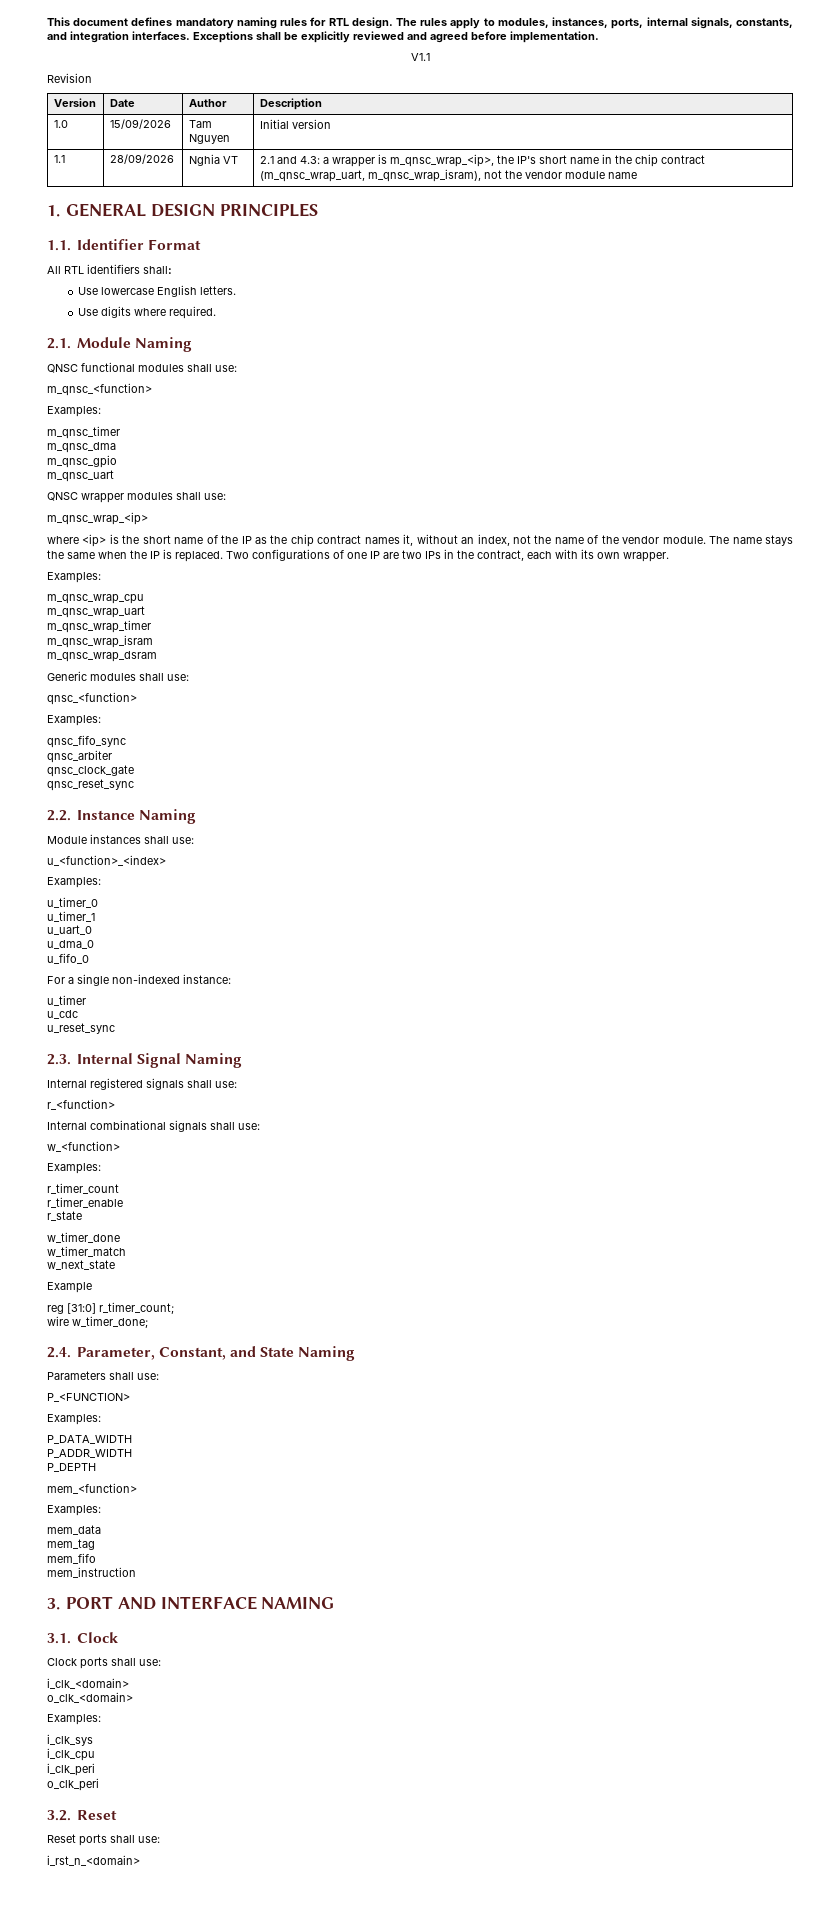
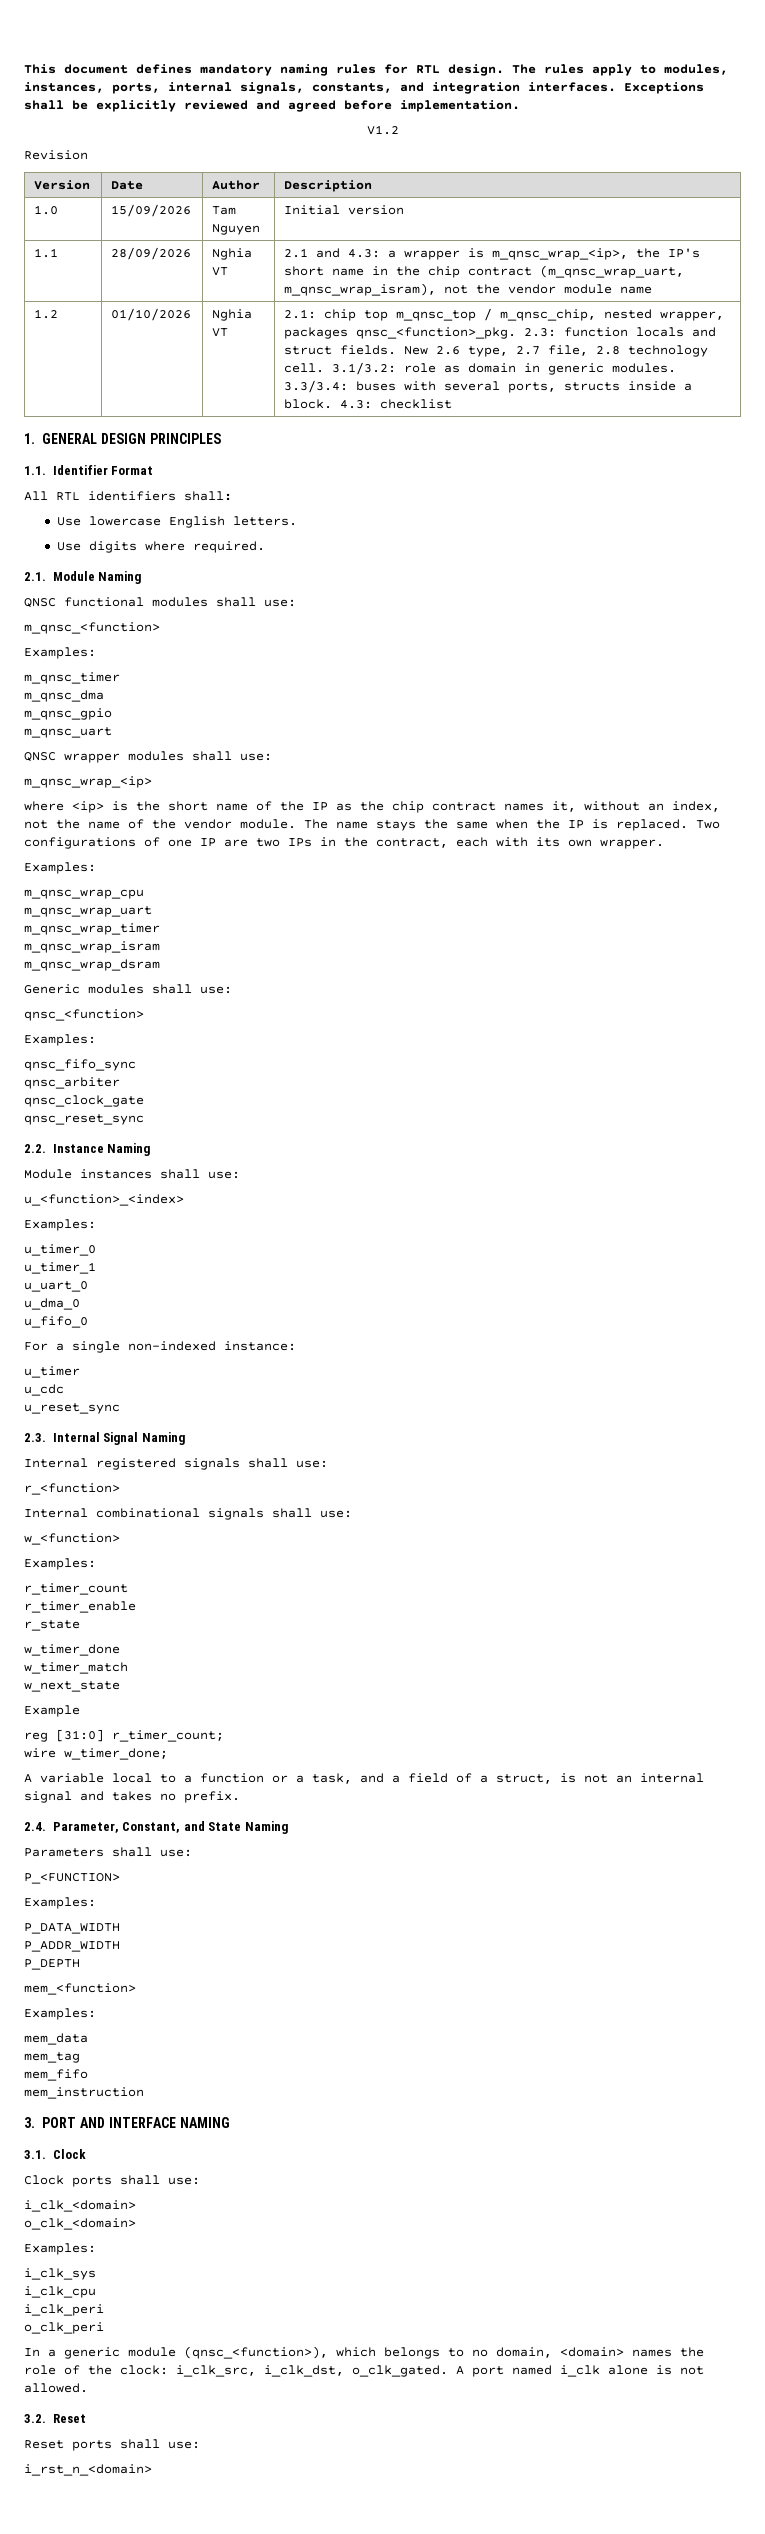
- V1.1
+ V1.2
+ 1.2 | 01/10/2026 | Nghia VT | 2.1: chip top m_qnsc_top / m_qnsc_chip, nested wrapper, packages qnsc_<function>_pkg. 2.3: function locals and struct fields. New 2.6 type, 2.7 file, 2.8 technology cell. 3.1/3.2: role as domain in generic modules. 3.3/3.4: buses with several ports, structs inside a block. 4.3: checklist
+ A variable local to a function or a task, and a field of a struct, is not an internal signal and takes no prefix.
+ In a generic module (qnsc_<function>), which belongs to no domain, <domain> names the role of the clock: i_clk_src, i_clk_dst, o_clk_gated. A port named i_clk alone is not allowed.

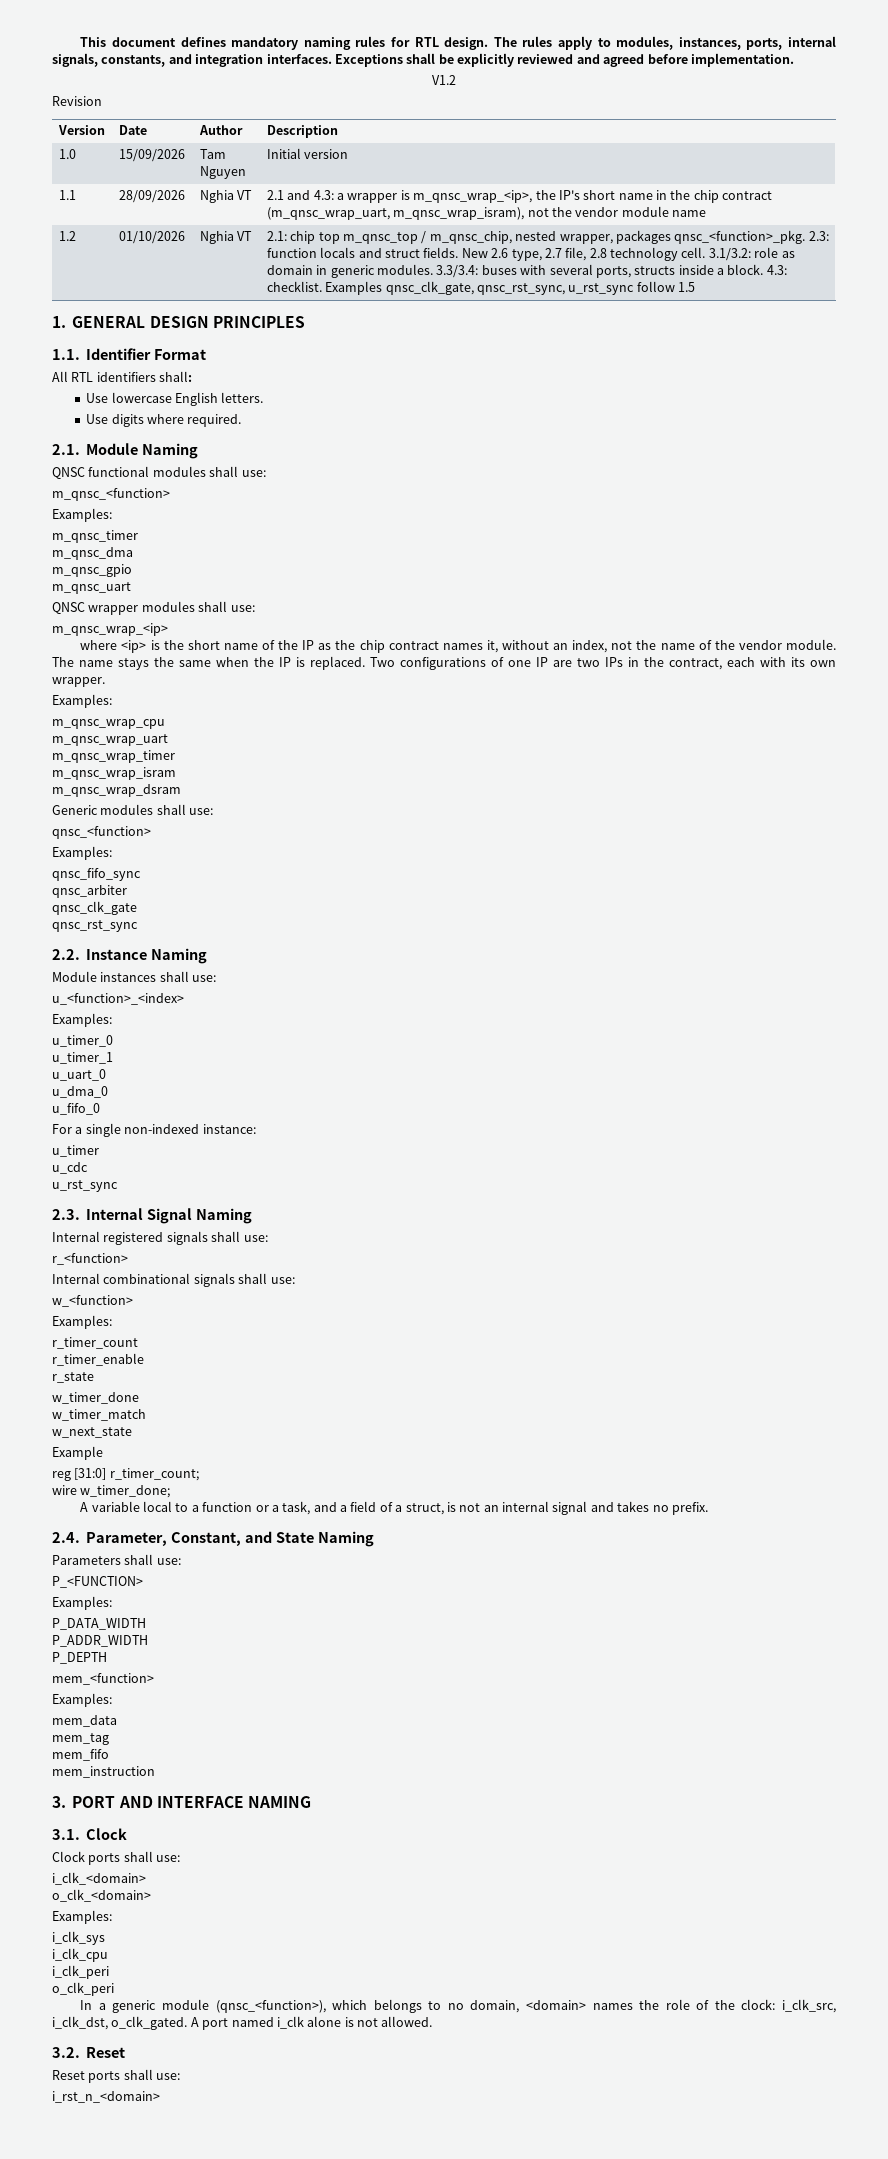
- 4.3: checklist
+ 4.3: checklist. Examples qnsc_clk_gate, qnsc_rst_sync, u_rst_sync follow 1.5
- qnsc_clock_gate
- qnsc_reset_sync
+ qnsc_clk_gate
+ qnsc_rst_sync
  u_cdc
- u_reset_sync
+ u_rst_sync

